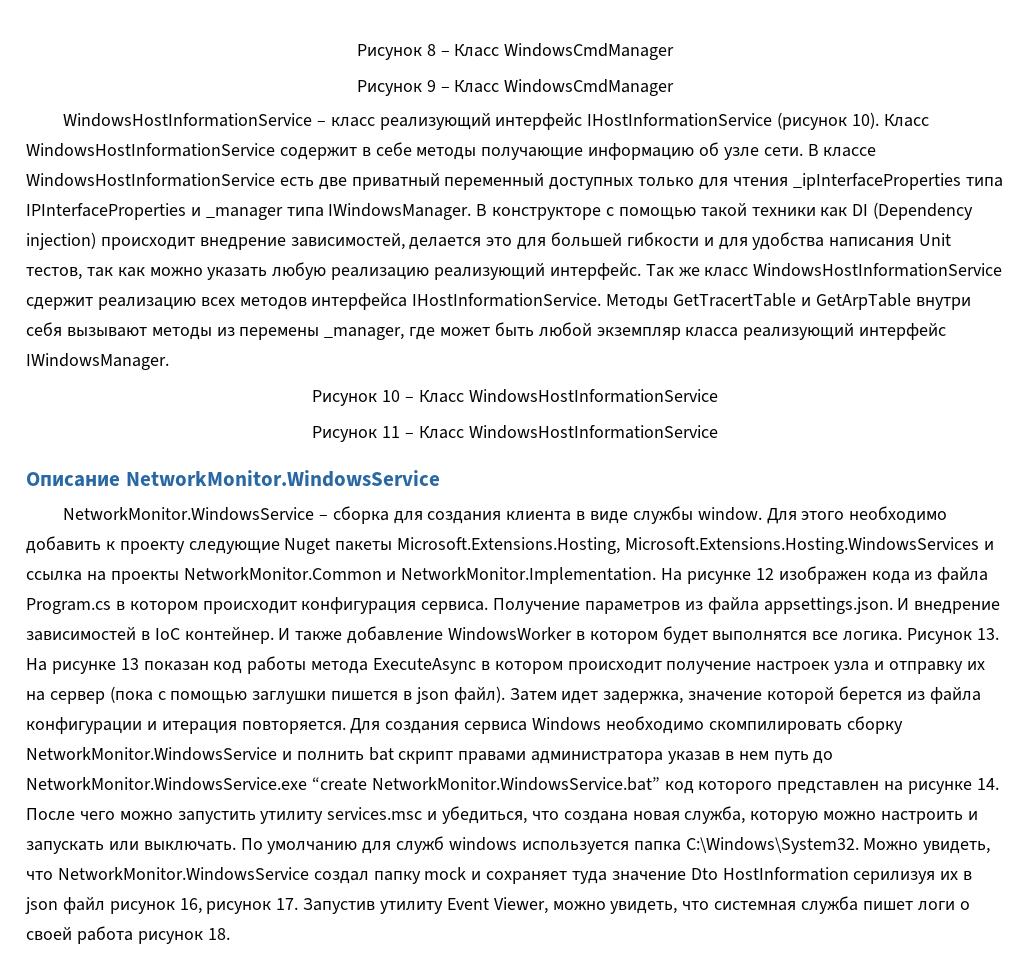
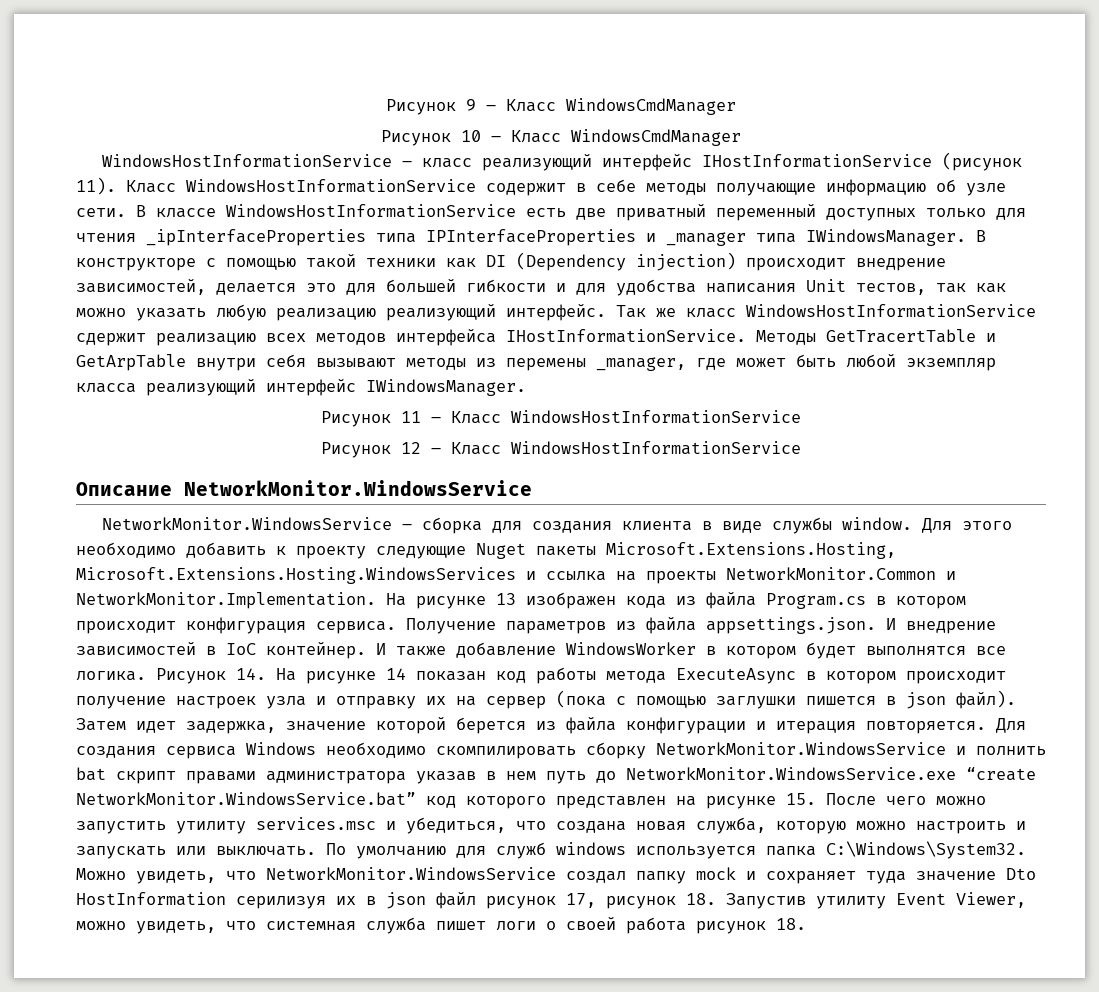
- Рисунок 8 – Класс WindowsCmdManager
+ Рисунок 9 – Класс WindowsCmdManager
- Рисунок 9 – Класс WindowsCmdManager
+ Рисунок 10 – Класс WindowsCmdManager
- WindowsHostInformationService – класс реализующий интерфейс IHostInformationService (рисунок 10).
+ WindowsHostInformationService – класс реализующий интерфейс IHostInformationService (рисунок 11).
- Рисунок 10 – Класс WindowsHostInformationService
+ Рисунок 11 – Класс WindowsHostInformationService
- Рисунок 11 – Класс WindowsHostInformationService
+ Рисунок 12 – Класс WindowsHostInformationService
- Для этого необходимо добавить к проекту следующие Nuget пакеты Microsoft.Extensions.Hosting, Microsoft.Extensions.Hosting.WindowsServices и ссылка на проекты NetworkMonitor.Common и NetworkMonitor.Implementation. На рисунке 12 изображен кода из файла Program.cs в котором происходит конфигурация сервиса.
+ Для этого необходимо добавить к проекту следующие Nuget пакеты Microsoft.Extensions.Hosting, Microsoft.Extensions.Hosting.WindowsServices и ссылка на проекты NetworkMonitor.Common и NetworkMonitor.Implementation. На рисунке 13 изображен кода из файла Program.cs в котором происходит конфигурация сервиса.
- Рисунок 13. На рисунке 13 показан код работы метода ExecuteAsync в котором происходит получение настроек узла и отправку их на сервер (пока с помощью заглушки пишется в json файл).
+ Рисунок 14. На рисунке 14 показан код работы метода ExecuteAsync в котором происходит получение настроек узла и отправку их на сервер (пока с помощью заглушки пишется в json файл).
- Для создания сервиса Windows необходимо скомпилировать сборку NetworkMonitor.WindowsService и полнить bat скрипт правами администратора указав в нем путь до NetworkMonitor.WindowsService.exe “create NetworkMonitor.WindowsService.bat” код которого представлен на рисунке 14. После чего можно запустить утилиту services.msc и убедиться, что создана новая служба, которую можно настроить и запускать или выключать.
+ Для создания сервиса Windows необходимо скомпилировать сборку NetworkMonitor.WindowsService и полнить bat скрипт правами администратора указав в нем путь до NetworkMonitor.WindowsService.exe “create NetworkMonitor.WindowsService.bat” код которого представлен на рисунке 15. После чего можно запустить утилиту services.msc и убедиться, что создана новая служба, которую можно настроить и запускать или выключать.
- Можно увидеть, что NetworkMonitor.WindowsService создал папку mock и сохраняет туда значение Dto HostInformation серилизуя их в json файл рисунок 16, рисунок 17. Запустив утилиту Event Viewer, можно увидеть, что системная служба пишет логи о своей работа рисунок 18.
+ Можно увидеть, что NetworkMonitor.WindowsService создал папку mock и сохраняет туда значение Dto HostInformation серилизуя их в json файл рисунок 17, рисунок 18. Запустив утилиту Event Viewer, можно увидеть, что системная служба пишет логи о своей работа рисунок 18.

